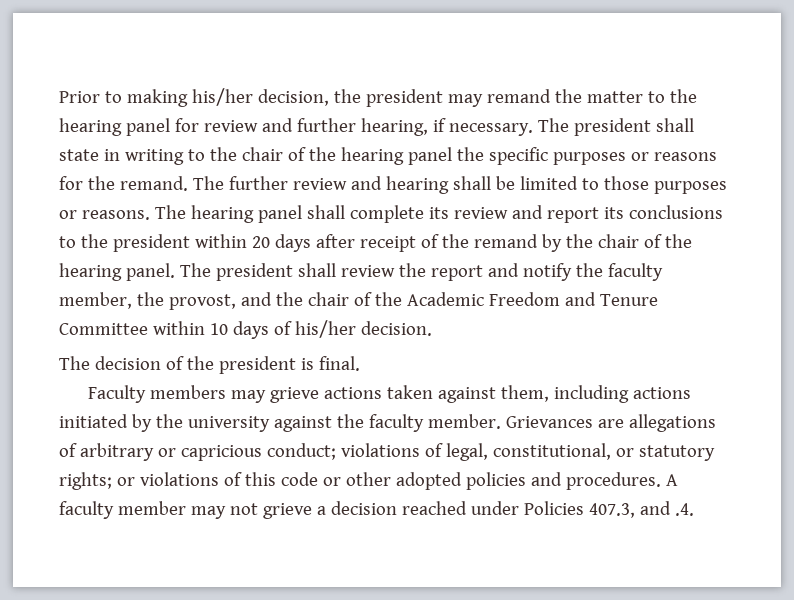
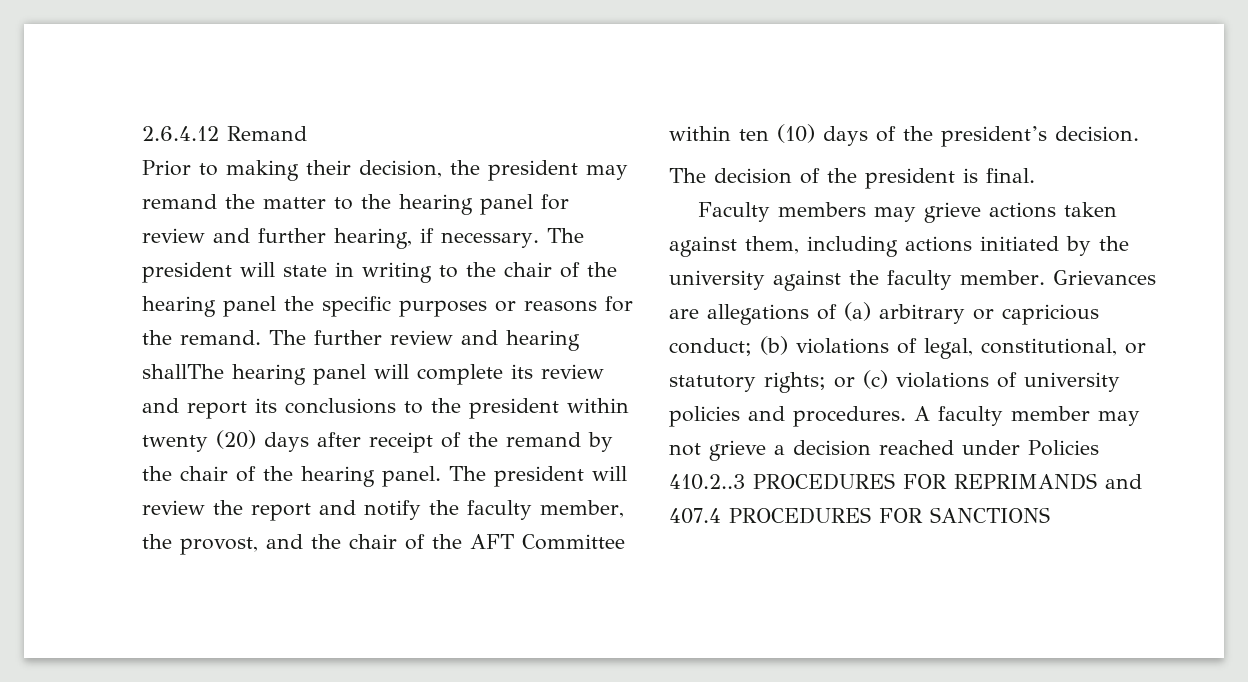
+ 2.6.4.12 Remand
- Prior to making his/her decision, the president may remand the matter to the hearing panel for review and further hearing, if necessary.
+ Prior to making their decision, the president may remand the matter to the hearing panel for review and further hearing, if necessary.
- The president shall state in writing to the chair of the hearing panel the specific purposes or reasons for the remand.
+ The president will state in writing to the chair of the hearing panel the specific purposes or reasons for the remand.
- The further review and hearing shall be limited to those purposes or reasons. The hearing panel shall complete its review and report its conclusions to the president within 20 days after receipt of the remand by the chair of the hearing panel.
+ The further review and hearing shallThe hearing panel will complete its review and report its conclusions to the president within twenty (20) days after receipt of the remand by the chair of the hearing panel.
- The president shall review the report and notify the faculty member, the provost, and the chair of the Academic Freedom and Tenure Committee within 10 days of his/her decision.
+ The president will review the report and notify the faculty member, the provost, and the chair of the AFT Committee within ten (10) days of the president’s decision.
- Grievances are allegations of arbitrary or capricious conduct; violations of legal, constitutional, or statutory rights; or violations of this code or other adopted policies and procedures.
+ Grievances are allegations of (a) arbitrary or capricious conduct; (b) violations of legal, constitutional, or statutory rights; or (c) violations of university policies and procedures.
- A faculty member may not grieve a decision reached under Policies 407.3, and .4.
+ A faculty member may not grieve a decision reached under Policies 410.2..3 PROCEDURES FOR REPRIMANDS and 407.4 PROCEDURES FOR SANCTIONS

